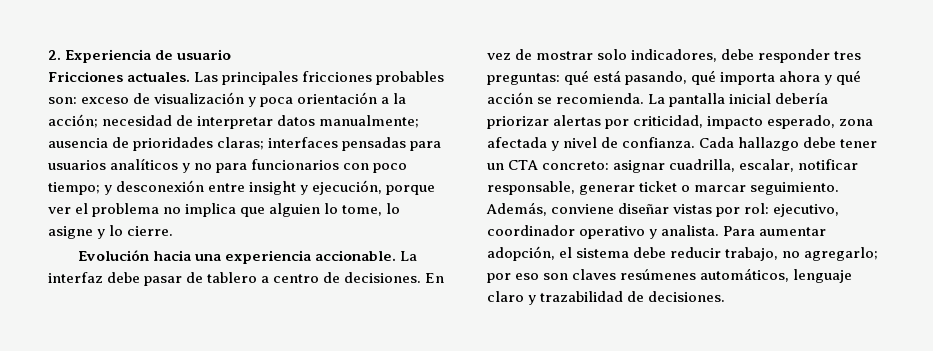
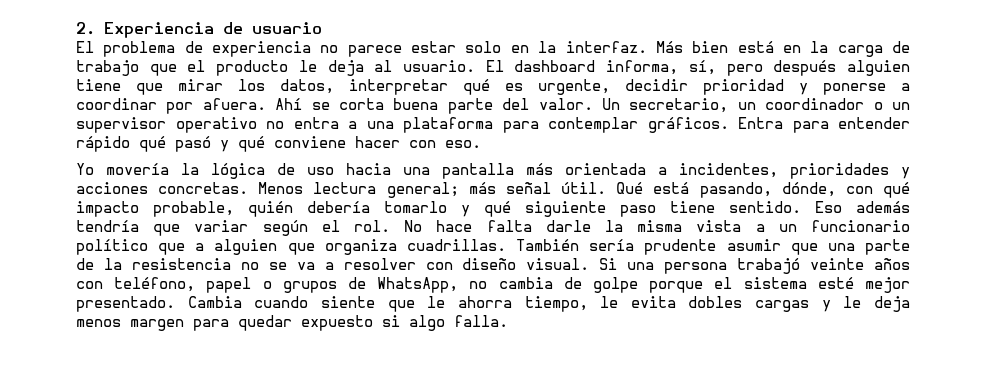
- Fricciones actuales. Las principales fricciones probables son: exceso de visualización y poca orientación a la acción; necesidad de interpretar datos manualmente; ausencia de prioridades claras; interfaces pensadas para usuarios analíticos y no para funcionarios con poco tiempo; y desconexión entre insight y ejecución, porque ver el problema no implica que alguien lo tome, lo asigne y lo cierre.
- Evolución hacia una experiencia accionable. La interfaz debe pasar de tablero a centro de decisiones. En vez de mostrar solo indicadores, debe responder tres preguntas: qué está pasando, qué importa ahora y qué acción se recomienda. La pantalla inicial debería priorizar alertas por criticidad, impacto esperado, zona afectada y nivel de confianza. Cada hallazgo debe tener un CTA concreto: asignar cuadrilla, escalar, notificar responsable, generar ticket o marcar seguimiento. Además, conviene diseñar vistas por rol: ejecutivo, coordinador operativo y analista. Para aumentar adopción, el sistema debe reducir trabajo, no agregarlo; por eso son claves resúmenes automáticos, lenguaje claro y trazabilidad de decisiones.
+ El problema de experiencia no parece estar solo en la interfaz. Más bien está en la carga de trabajo que el producto le deja al usuario. El dashboard informa, sí, pero después alguien tiene que mirar los datos, interpretar qué es urgente, decidir prioridad y ponerse a coordinar por afuera. Ahí se corta buena parte del valor. Un secretario, un coordinador o un supervisor operativo no entra a una plataforma para contemplar gráficos. Entra para entender rápido qué pasó y qué conviene hacer con eso.
+ Yo movería la lógica de uso hacia una pantalla más orientada a incidentes, prioridades y acciones concretas. Menos lectura general; más señal útil. Qué está pasando, dónde, con qué impacto probable, quién debería tomarlo y qué siguiente paso tiene sentido. Eso además tendría que variar según el rol. No hace falta darle la misma vista a un funcionario político que a alguien que organiza cuadrillas. También sería prudente asumir que una parte de la resistencia no se va a resolver con diseño visual. Si una persona trabajó veinte años con teléfono, papel o grupos de WhatsApp, no cambia de golpe porque el sistema esté mejor presentado. Cambia cuando siente que le ahorra tiempo, le evita dobles cargas y le deja menos margen para quedar expuesto si algo falla.

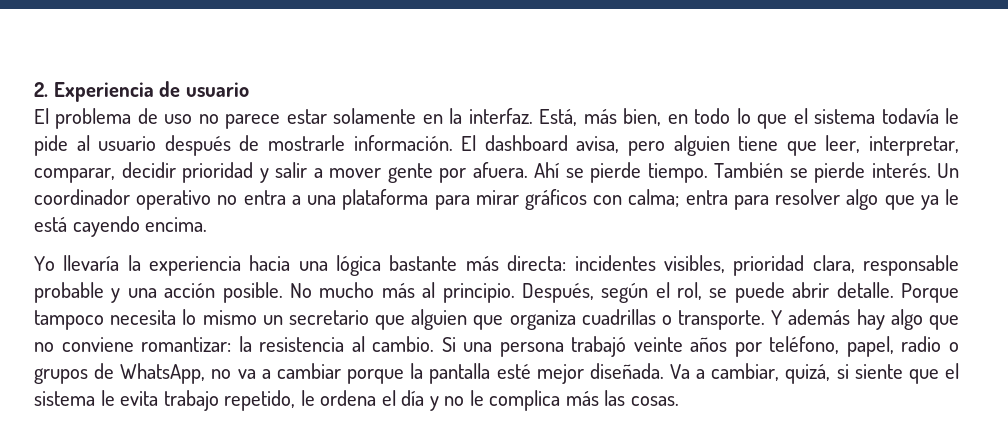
- El problema de experiencia no parece estar solo en la interfaz.
+ El problema de uso no parece estar solamente en la interfaz.
- Más bien está en la carga de trabajo que el producto le deja al usuario. El dashboard informa, sí, pero después alguien tiene que mirar los datos, interpretar qué es urgente, decidir prioridad y ponerse a coordinar por afuera. Ahí se corta buena parte del valor. Un secretario, un coordinador o un supervisor operativo no entra a una plataforma para contemplar gráficos. Entra para entender rápido qué pasó y qué conviene hacer con eso.
- Yo movería la lógica de uso hacia una pantalla más orientada a incidentes, prioridades y acciones concretas. Menos lectura general; más señal útil. Qué está pasando, dónde, con qué impacto probable, quién debería tomarlo y qué siguiente paso tiene sentido. Eso además tendría que variar según el rol. No hace falta darle la misma vista a un funcionario político que a alguien que organiza cuadrillas. También sería prudente asumir que una parte de la resistencia no se va a resolver con diseño visual.
+ Está, más bien, en todo lo que el sistema todavía le pide al usuario después de mostrarle información. El dashboard avisa, pero alguien tiene que leer, interpretar, comparar, decidir prioridad y salir a mover gente por afuera. Ahí se pierde tiempo. También se pierde interés. Un coordinador operativo no entra a una plataforma para mirar gráficos con calma; entra para resolver algo que ya le está cayendo encima.
+ Yo llevaría la experiencia hacia una lógica bastante más directa: incidentes visibles, prioridad clara, responsable probable y una acción posible. No mucho más al principio. Después, según el rol, se puede abrir detalle. Porque tampoco necesita lo mismo un secretario que alguien que organiza cuadrillas o transporte. Y además hay algo que no conviene romantizar: la resistencia al cambio.
- Si una persona trabajó veinte años con teléfono, papel o grupos de WhatsApp, no cambia de golpe porque el sistema esté mejor presentado. Cambia cuando siente que le ahorra tiempo, le evita dobles cargas y le deja menos margen para quedar expuesto si algo falla.
+ Si una persona trabajó veinte años por teléfono, papel, radio o grupos de WhatsApp, no va a cambiar porque la pantalla esté mejor diseñada. Va a cambiar, quizá, si siente que el sistema le evita trabajo repetido, le ordena el día y no le complica más las cosas.

